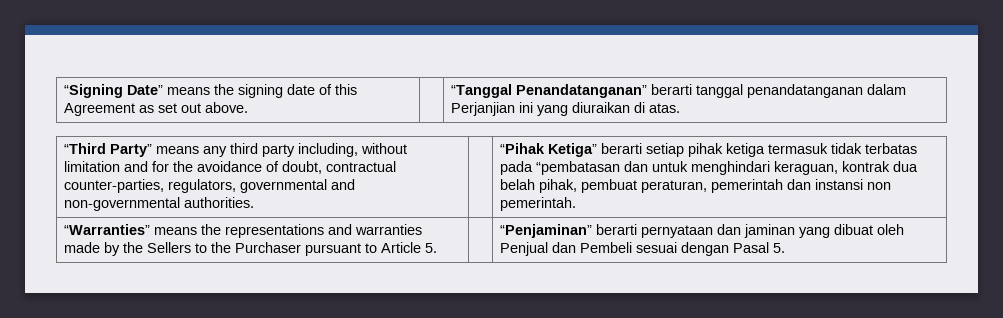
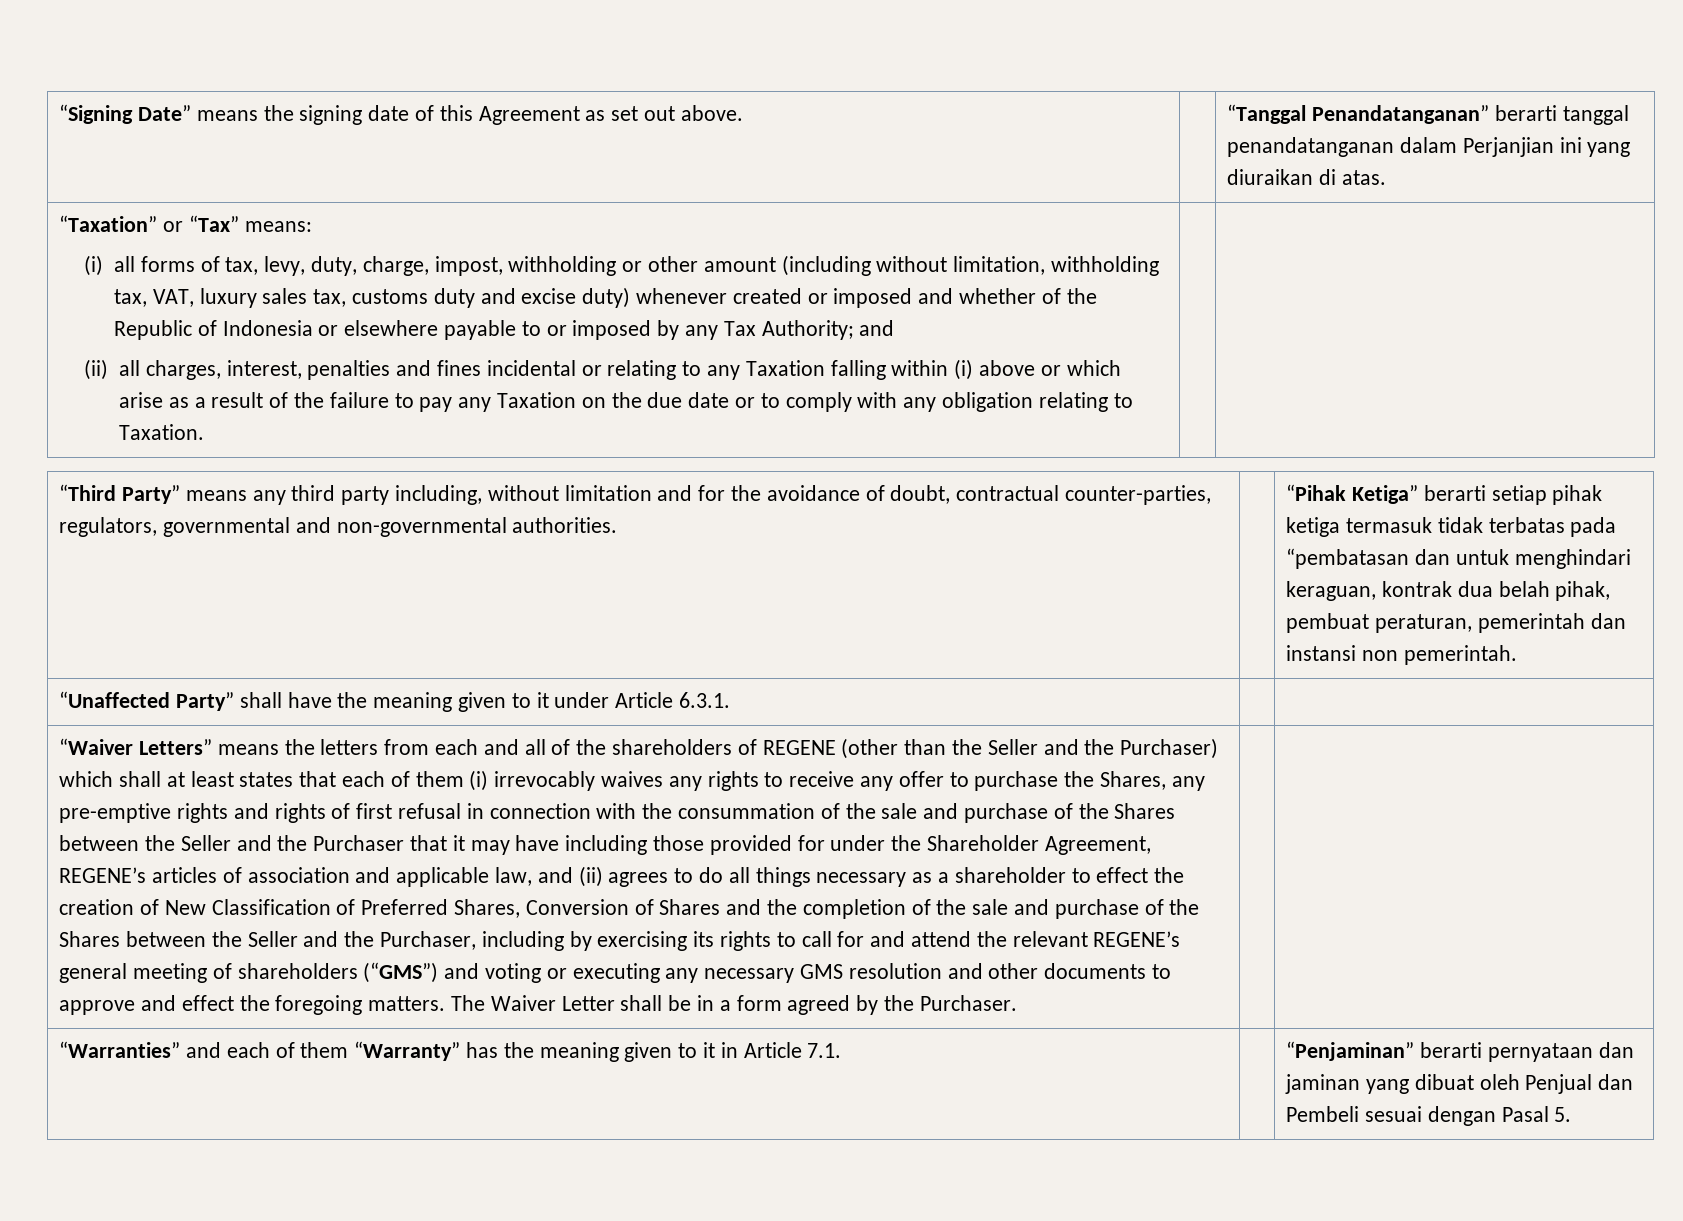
+ “Taxation” or “Tax” means:
+ (i) all forms of tax, levy, duty, charge, impost, withholding or other amount (including without limitation, withholding tax, VAT, luxury sales tax, customs duty and excise duty) whenever created or imposed and whether of the Republic of Indonesia or elsewhere payable to or imposed by any Tax Authority; and
+ (ii) all charges, interest, penalties and fines incidental or relating to any Taxation falling within (i) above or which arise as a result of the failure to pay any Taxation on the due date or to comply with any obligation relating to Taxation.
- “Warranties” means the representations and warranties made by the Sellers to the Purchaser pursuant to Article 5. | | “Penjaminan” berarti pernyataan dan jaminan yang dibuat oleh Penjual dan Pembeli sesuai dengan Pasal 5.
+ “Unaffected Party” shall have the meaning given to it under Article 6.3.1. | |
+ “Waiver Letters” means the letters from each and all of the shareholders of REGENE (other than the Seller and the Purchaser) which shall at least states that each of them (i) irrevocably waives any rights to receive any offer to purchase the Shares, any pre-emptive rights and rights of first refusal in connection with the consummation of the sale and purchase of the Shares between the Seller and the Purchaser that it may have including those provided for under the Shareholder Agreement, REGENE’s articles of association and applicable law, and (ii) agrees to do all things necessary as a shareholder to effect the creation of New Classification of Preferred Shares, Conversion of Shares and the completion of the sale and purchase of the Shares between the Seller and the Purchaser, including by exercising its rights to call for and attend the relevant REGENE’s general meeting of shareholders (“GMS”) and voting or executing any necessary GMS resolution and other documents to approve and effect the foregoing matters. The Waiver Letter shall be in a form agreed by the Purchaser. | |
+ “Warranties” and each of them “Warranty” has the meaning given to it in Article 7.1. | | “Penjaminan” berarti pernyataan dan jaminan yang dibuat oleh Penjual dan Pembeli sesuai dengan Pasal 5.

